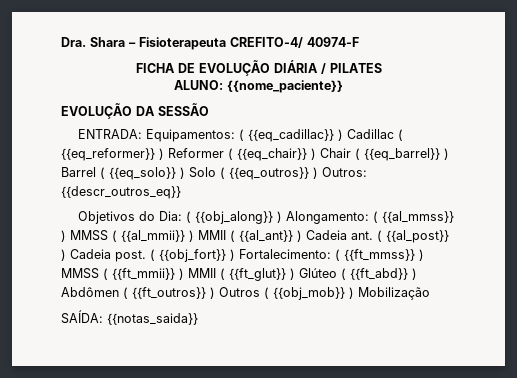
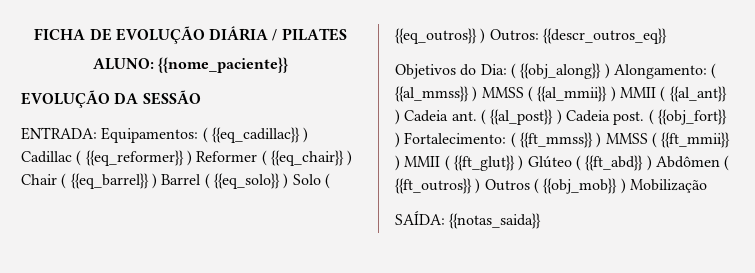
- Dra. Shara – Fisioterapeuta CREFITO-4/ 40974-F

